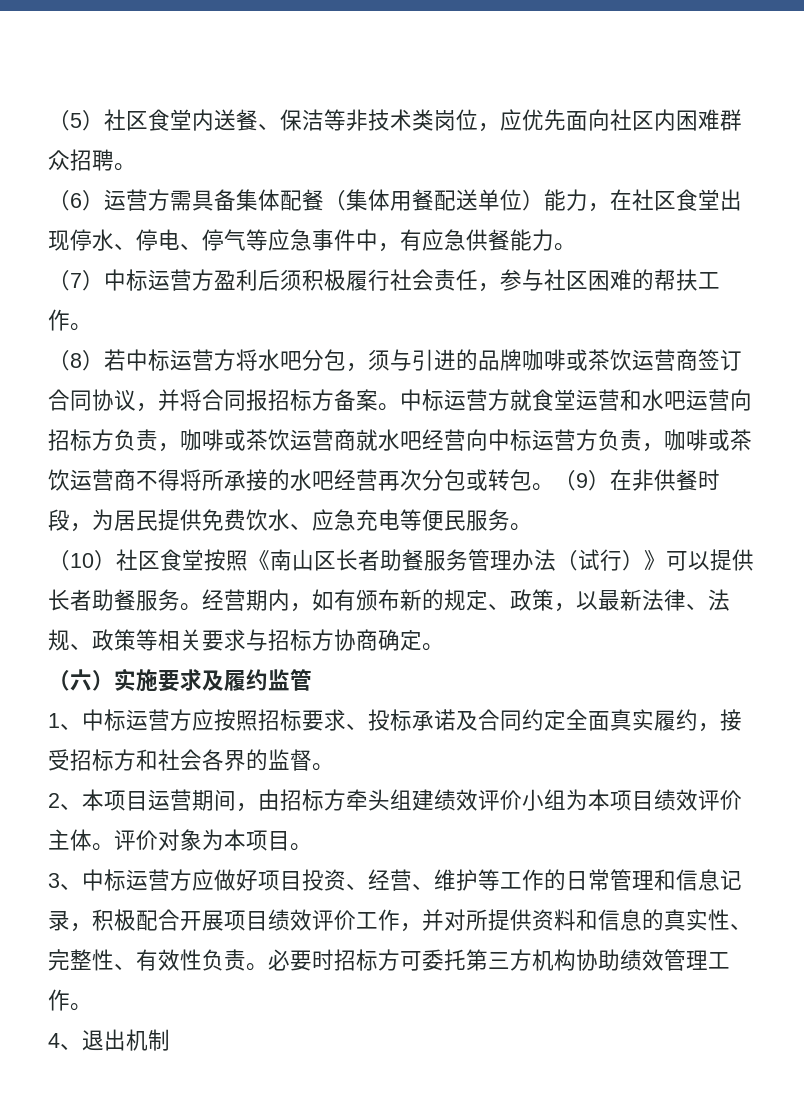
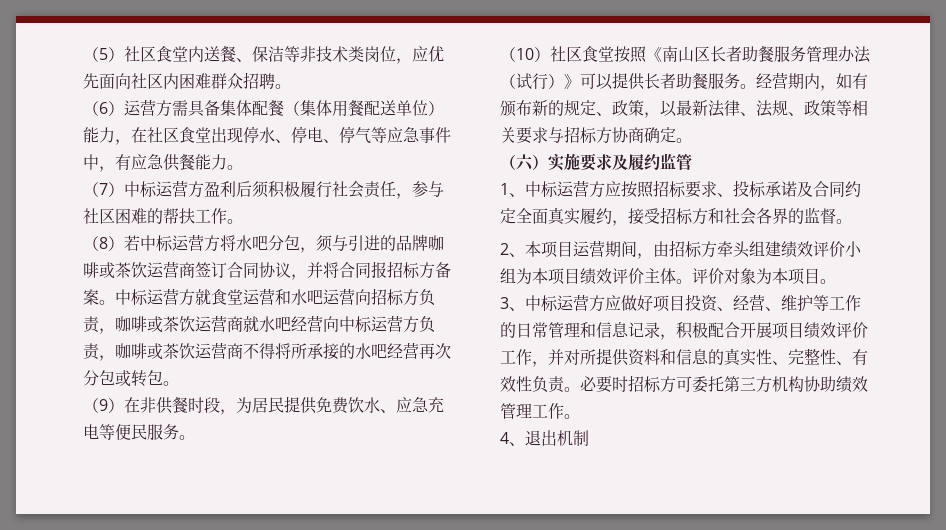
- 中标运营方就食堂运营和水吧运营向招标方负责，咖啡或茶饮运营商就水吧经营向中标运营方负责，咖啡或茶饮运营商不得将所承接的水吧经营再次分包或转包。（9）在非供餐时段，为居民提供免费饮水、应急充电等便民服务。
+ 中标运营方就食堂运营和水吧运营向招标方负责，咖啡或茶饮运营商就水吧经营向中标运营方负责，咖啡或茶饮运营商不得将所承接的水吧经营再次分包或转包。
+ （9）在非供餐时段，为居民提供免费饮水、应急充电等便民服务。

